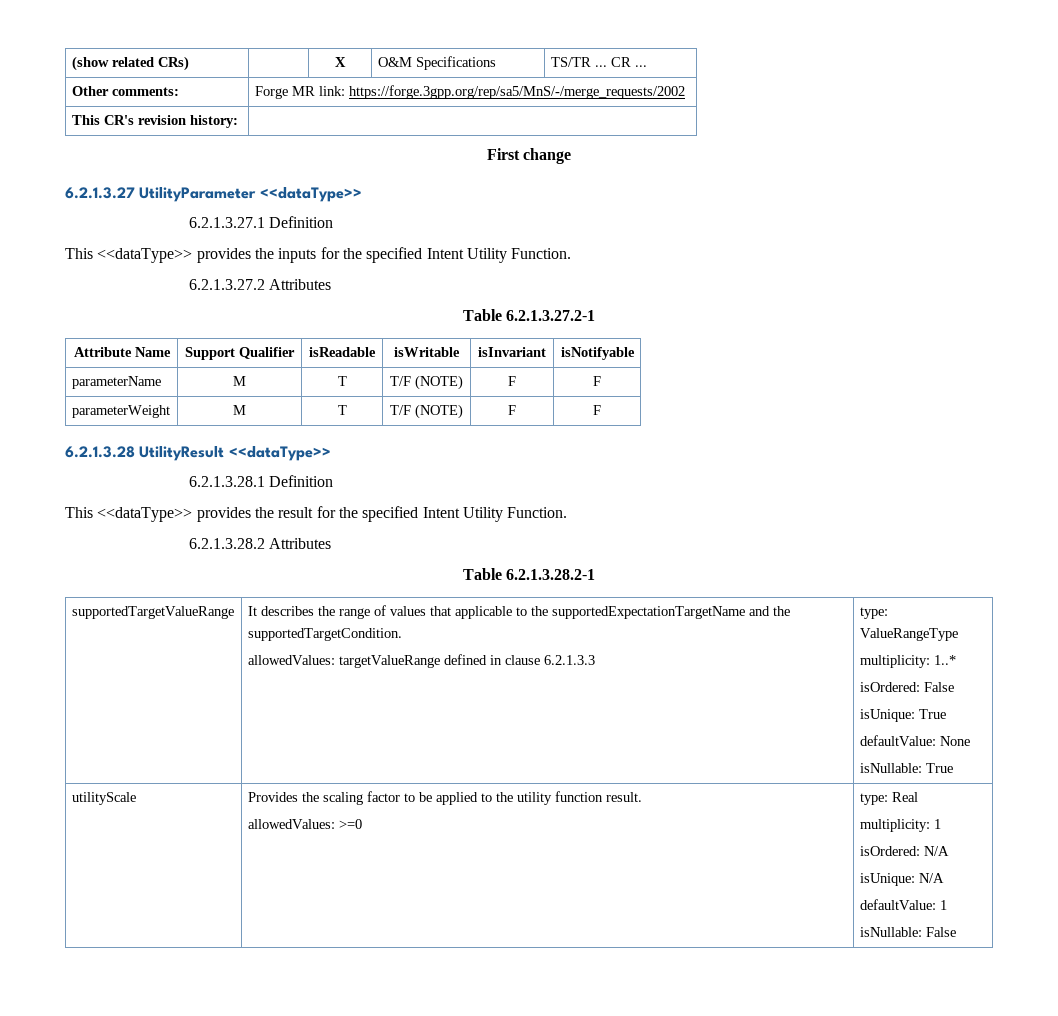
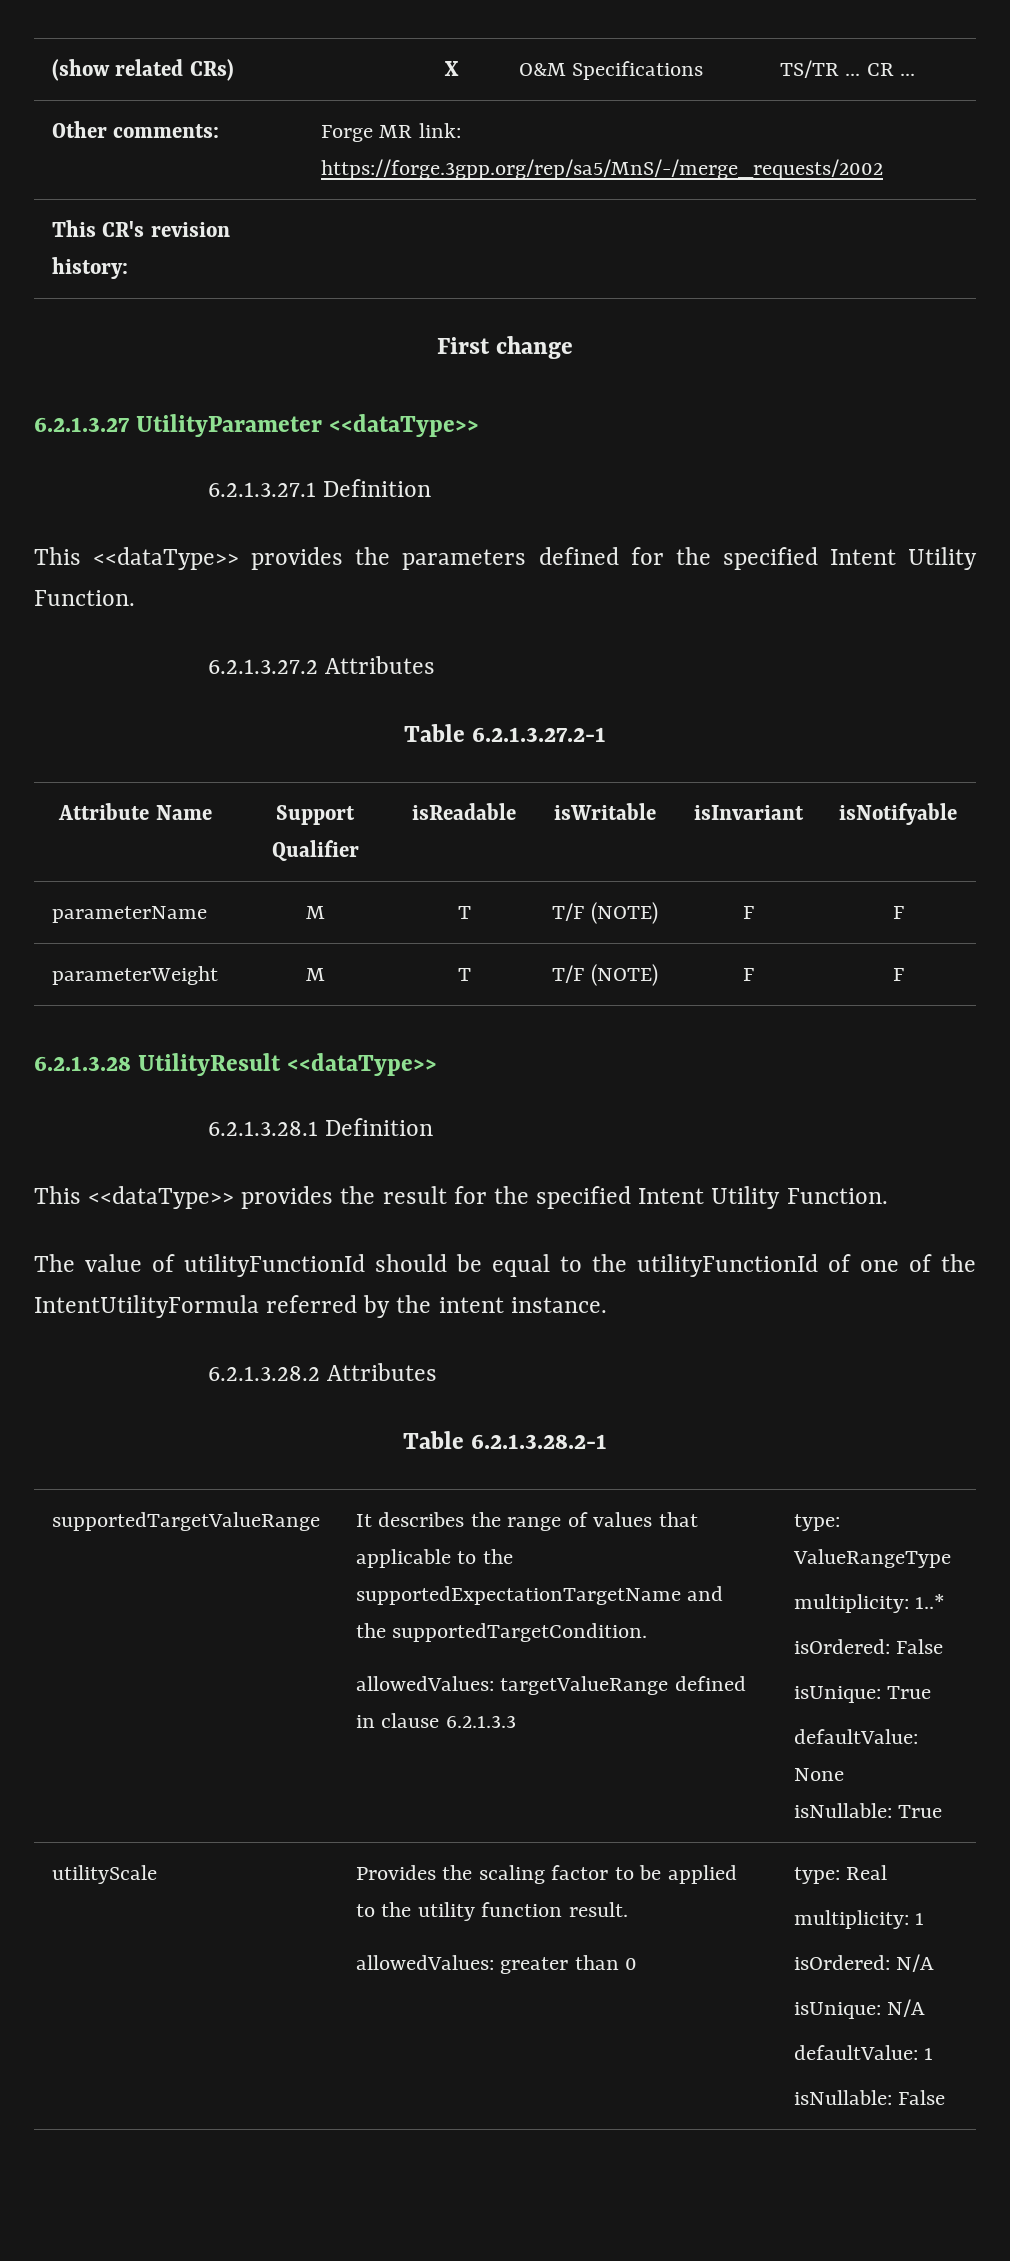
- This <<dataType>> provides the inputs for the specified Intent Utility Function.
+ This <<dataType>> provides the parameters defined for the specified Intent Utility Function.
+ The value of utilityFunctionId should be equal to the utilityFunctionId of one of the IntentUtilityFormula referred by the intent instance.
  utilityScale | Provides the scaling factor to be applied to the utility function result.
- allowedValues: >=0 | type: Real
+ allowedValues: greater than 0 | type: Real

